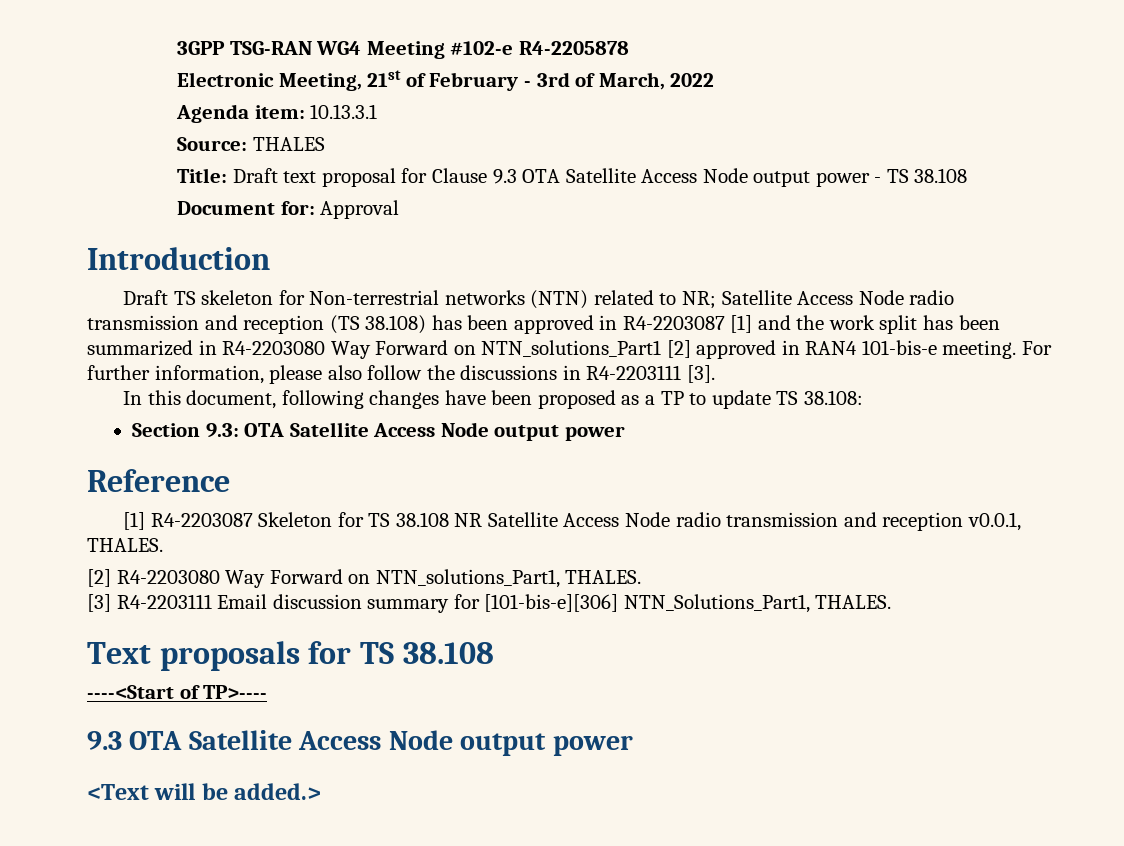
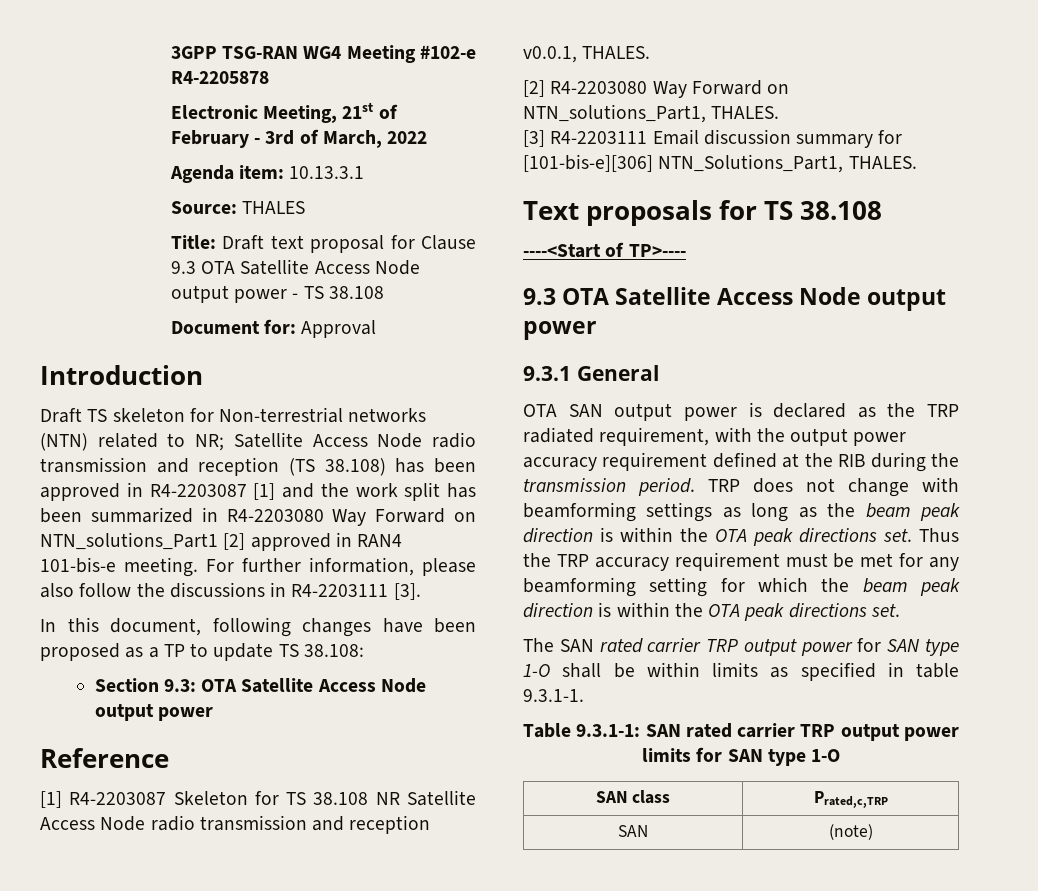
- <Text will be added.>
+ 9.3.1 General
+ OTA SAN output power is declared as the TRP radiated requirement, with the output power accuracy requirement defined at the RIB during the transmission period. TRP does not change with beamforming settings as long as the beam peak direction is within the OTA peak directions set. Thus the TRP accuracy requirement must be met for any beamforming setting for which the beam peak direction is within the OTA peak directions set.
+ The SAN rated carrier TRP output power for SAN type 1-O shall be within limits as specified in table 9.3.1-1.
+ Table 9.3.1-1: SAN rated carrier TRP output power limits for SAN type 1-O
+ SAN class | Prated,c,TRP
+ SAN | (note)

